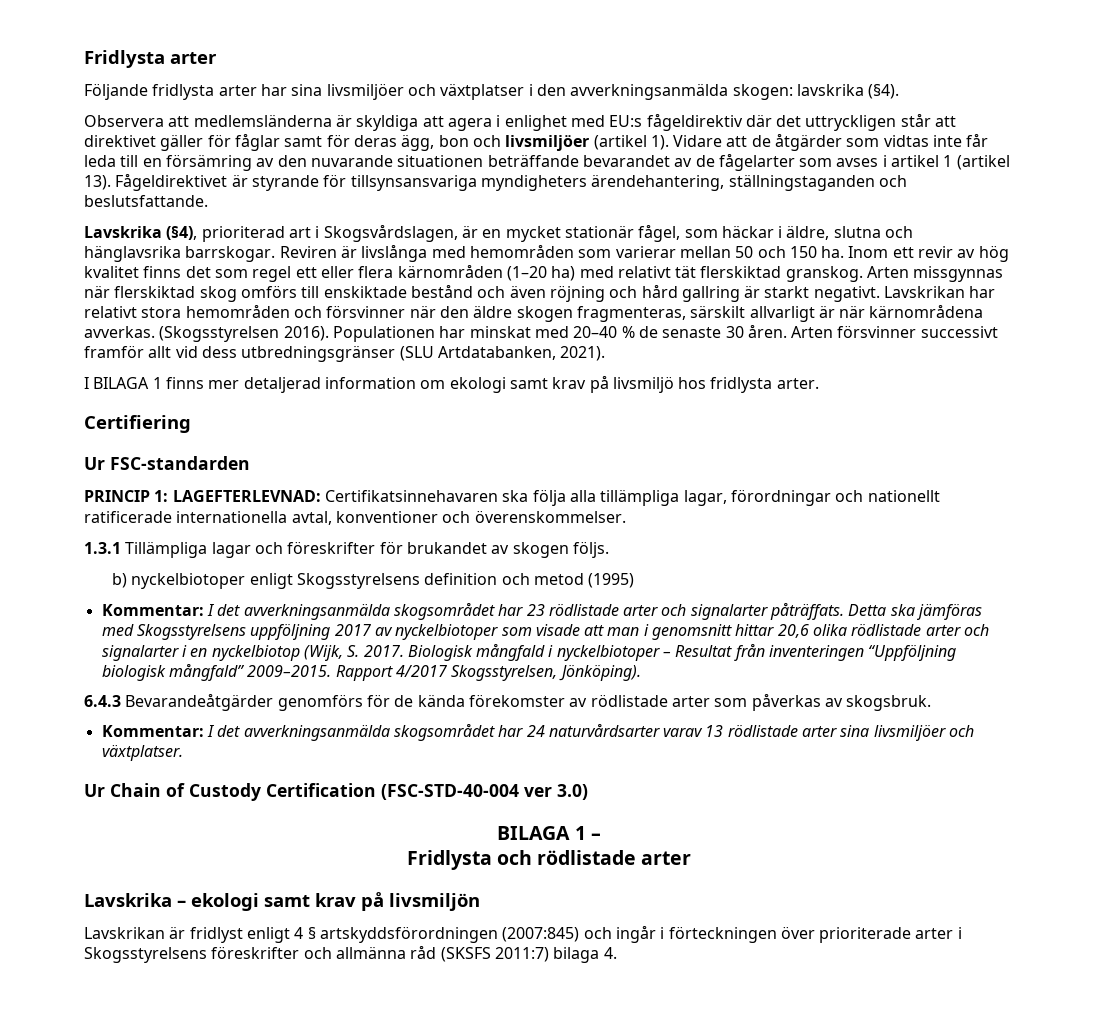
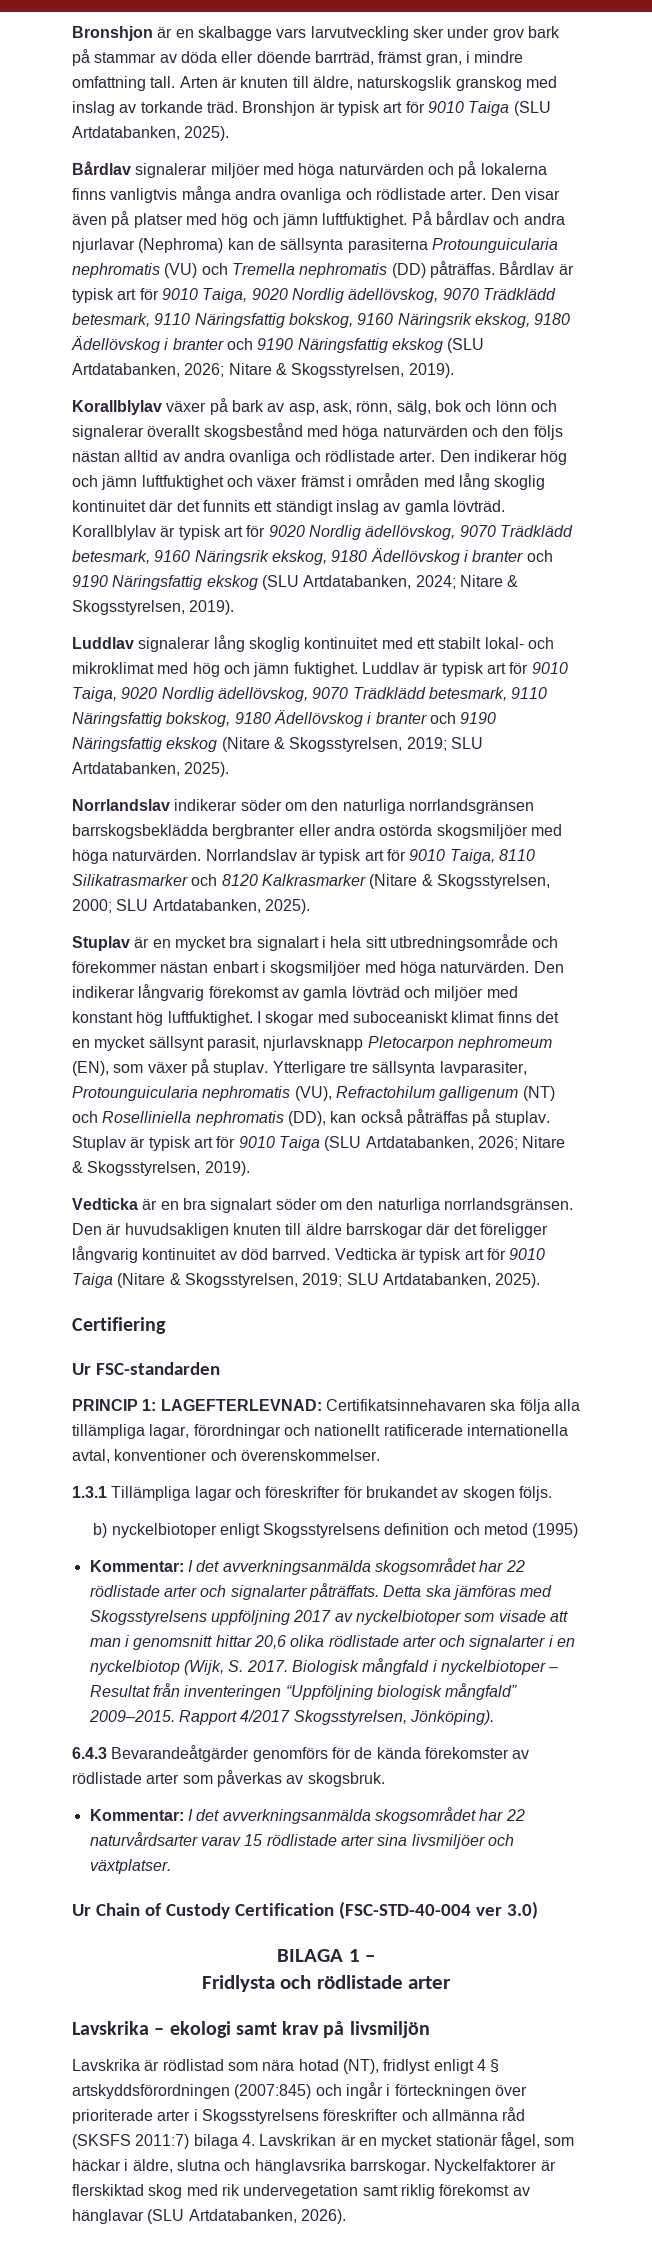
- Fridlysta arter
- Följande fridlysta arter har sina livsmiljöer och växtplatser i den avverkningsanmälda skogen: lavskrika (§4).
- Observera att medlemsländerna är skyldiga att agera i enlighet med EU:s fågeldirektiv där det uttryckligen står att direktivet gäller för fåglar samt för deras ägg, bon och livsmiljöer (artikel 1). Vidare att de åtgärder som vidtas inte får leda till en försämring av den nuvarande situationen beträffande bevarandet av de fågelarter som avses i artikel 1 (artikel 13). Fågeldirektivet är styrande för tillsynsansvariga myndigheters ärendehantering, ställningstaganden och beslutsfattande.
- Lavskrika (§4), prioriterad art i Skogsvårdslagen, är en mycket stationär fågel, som häckar i äldre, slutna och hänglavsrika barrskogar. Reviren är livslånga med hemområden som varierar mellan 50 och 150 ha. Inom ett revir av hög kvalitet finns det som regel ett eller flera kärnområden (1–20 ha) med relativt tät flerskiktad granskog. Arten missgynnas när flerskiktad skog omförs till enskiktade bestånd och även röjning och hård gallring är starkt negativt. Lavskrikan har relativt stora hemområden och försvinner när den äldre skogen fragmenteras, särskilt allvarligt är när kärnområdena avverkas. (Skogsstyrelsen 2016). Populationen har minskat med 20–40 % de senaste 30 åren. Arten försvinner successivt framför allt vid dess utbredningsgränser (SLU Artdatabanken, 2021).
- I BILAGA 1 finns mer detaljerad information om ekologi samt krav på livsmiljö hos fridlysta arter.
+ Bronshjon är en skalbagge vars larvutveckling sker under grov bark på stammar av döda eller döende barrträd, främst gran, i mindre omfattning tall. Arten är knuten till äldre, naturskogslik granskog med inslag av torkande träd. Bronshjon är typisk art för 9010 Taiga (SLU Artdatabanken, 2025).
+ Bårdlav signalerar miljöer med höga naturvärden och på lokalerna finns vanligtvis många andra ovanliga och rödlistade arter. Den visar även på platser med hög och jämn luftfuktighet. På bårdlav och andra njurlavar (Nephroma) kan de sällsynta parasiterna Protounguicularia nephromatis (VU) och Tremella nephromatis (DD) påträffas. Bårdlav är typisk art för 9010 Taiga, 9020 Nordlig ädellövskog, 9070 Trädklädd betesmark, 9110 Näringsfattig bokskog, 9160 Näringsrik ekskog, 9180 Ädellövskog i branter och 9190 Näringsfattig ekskog (SLU Artdatabanken, 2026; Nitare & Skogsstyrelsen, 2019).
+ Korallblylav växer på bark av asp, ask, rönn, sälg, bok och lönn och signalerar överallt skogsbestånd med höga naturvärden och den följs nästan alltid av andra ovanliga och rödlistade arter. Den indikerar hög och jämn luftfuktighet och växer främst i områden med lång skoglig kontinuitet där det funnits ett ständigt inslag av gamla lövträd. Korallblylav är typisk art för 9020 Nordlig ädellövskog, 9070 Trädklädd betesmark, 9160 Näringsrik ekskog, 9180 Ädellövskog i branter och 9190 Näringsfattig ekskog (SLU Artdatabanken, 2024; Nitare & Skogsstyrelsen, 2019).
+ Luddlav signalerar lång skoglig kontinuitet med ett stabilt lokal- och mikroklimat med hög och jämn fuktighet. Luddlav är typisk art för 9010 Taiga, 9020 Nordlig ädellövskog, 9070 Trädklädd betesmark, 9110 Näringsfattig bokskog, 9180 Ädellövskog i branter och 9190 Näringsfattig ekskog (Nitare & Skogsstyrelsen, 2019; SLU Artdatabanken, 2025).
+ Norrlandslav indikerar söder om den naturliga norrlandsgränsen barrskogsbeklädda bergbranter eller andra ostörda skogsmiljöer med höga naturvärden. Norrlandslav är typisk art för 9010 Taiga, 8110 Silikatrasmarker och 8120 Kalkrasmarker (Nitare & Skogsstyrelsen, 2000; SLU Artdatabanken, 2025).
+ Stuplav är en mycket bra signalart i hela sitt utbredningsområde och förekommer nästan enbart i skogsmiljöer med höga naturvärden. Den indikerar långvarig förekomst av gamla lövträd och miljöer med konstant hög luftfuktighet. I skogar med suboceaniskt klimat finns det en mycket sällsynt parasit, njurlavsknapp Pletocarpon nephromeum (EN), som växer på stuplav. Ytterligare tre sällsynta lavparasiter, Protounguicularia nephromatis (VU), Refractohilum galligenum (NT) och Roselliniella nephromatis (DD), kan också påträffas på stuplav. Stuplav är typisk art för 9010 Taiga (SLU Artdatabanken, 2026; Nitare & Skogsstyrelsen, 2019).
+ Vedticka är en bra signalart söder om den naturliga norrlandsgränsen. Den är huvudsakligen knuten till äldre barrskogar där det föreligger långvarig kontinuitet av död barrved. Vedticka är typisk art för 9010 Taiga (Nitare & Skogsstyrelsen, 2019; SLU Artdatabanken, 2025).
- Kommentar: I det avverkningsanmälda skogsområdet har 23 rödlistade arter och signalarter påträffats.
+ Kommentar: I det avverkningsanmälda skogsområdet har 22 rödlistade arter och signalarter påträffats.
- Kommentar: I det avverkningsanmälda skogsområdet har 24 naturvårdsarter varav 13 rödlistade arter sina livsmiljöer och växtplatser.
+ Kommentar: I det avverkningsanmälda skogsområdet har 22 naturvårdsarter varav 15 rödlistade arter sina livsmiljöer och växtplatser.
- Lavskrikan är fridlyst enligt 4 § artskyddsförordningen (2007:845) och ingår i förteckningen över prioriterade arter i Skogsstyrelsens föreskrifter och allmänna råd (SKSFS 2011:7) bilaga 4.
+ Lavskrika är rödlistad som nära hotad (NT), fridlyst enligt 4 § artskyddsförordningen (2007:845) och ingår i förteckningen över prioriterade arter i Skogsstyrelsens föreskrifter och allmänna råd (SKSFS 2011:7) bilaga 4. Lavskrikan är en mycket stationär fågel, som häckar i äldre, slutna och hänglavsrika barrskogar. Nyckelfaktorer är flerskiktad skog med rik undervegetation samt riklig förekomst av hänglavar (SLU Artdatabanken, 2026).

